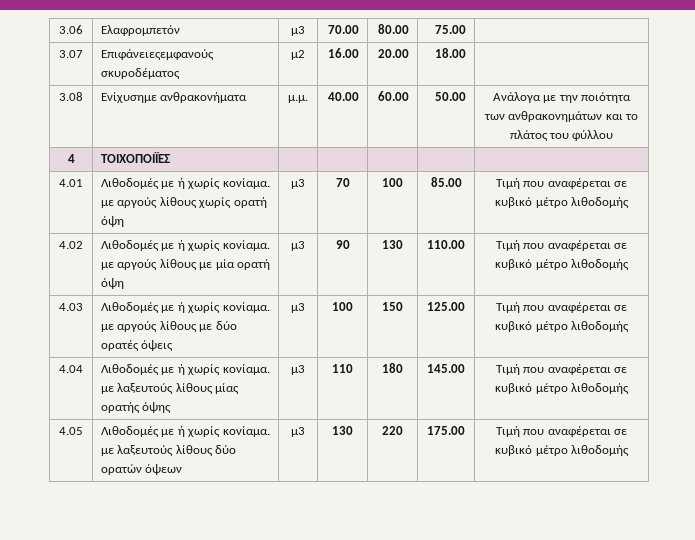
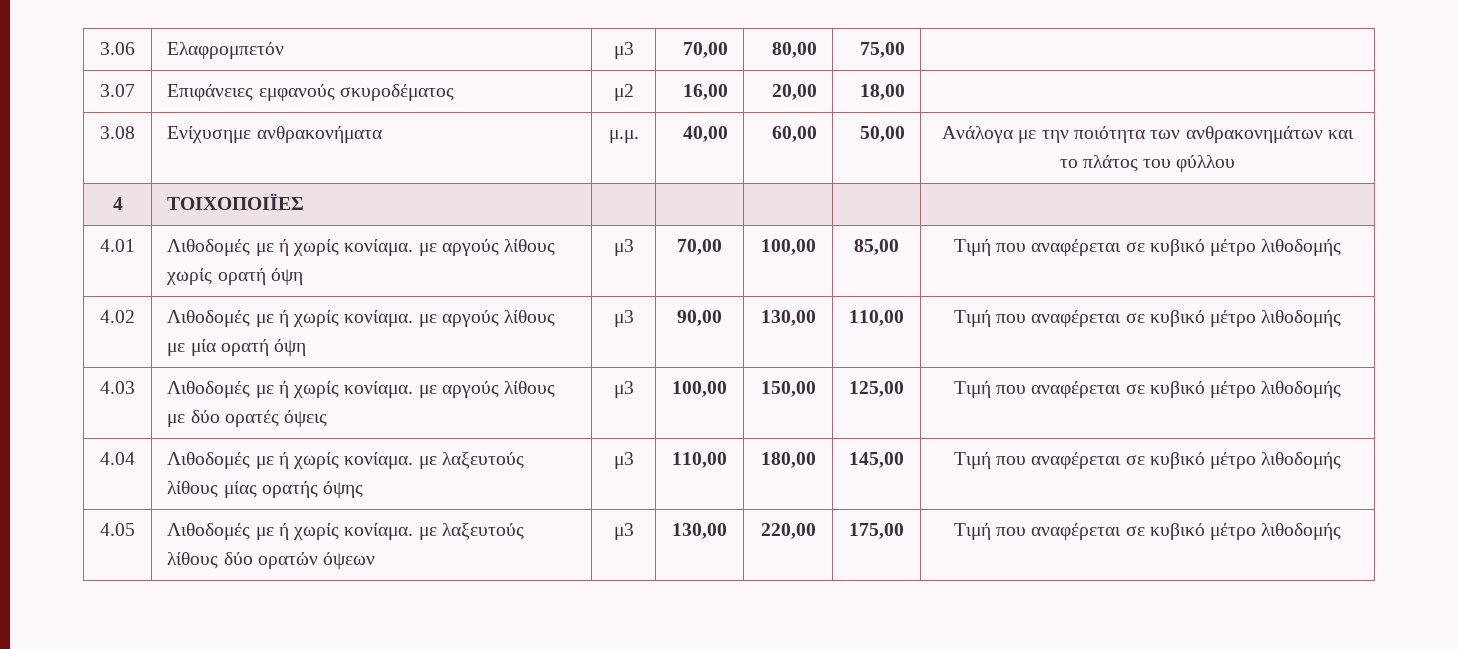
- 3.06 | Ελαφρομπετόν | μ3 | 70.00 | 80.00 | 75.00 |
+ 3.06 | Ελαφρομπετόν | μ3 | 70,00 | 80,00 | 75,00 |
- 3.07 | Επιφάνειεςεμφανούς σκυροδέματος | μ2 | 16.00 | 20.00 | 18.00 |
+ 3.07 | Επιφάνειες εμφανούς σκυροδέματος | μ2 | 16,00 | 20,00 | 18,00 |
- 3.08 | Ενίχυσημε ανθρακονήματα | μ.μ. | 40.00 | 60.00 | 50.00 | Ανάλογα με την ποιότητα των ανθρακονημάτων και το πλάτος του φύλλου
+ 3.08 | Ενίχυσημε ανθρακονήματα | μ.μ. | 40,00 | 60,00 | 50,00 | Ανάλογα με την ποιότητα των ανθρακονημάτων και το πλάτος του φύλλου
- 4.01 | Λιθοδομές με ή χωρίς κονίαμα. με αργούς λίθους χωρίς ορατή όψη | μ3 | 70 | 100 | 85.00 | Τιμή που αναφέρεται σε κυβικό μέτρο λιθοδομής
+ 4.01 | Λιθοδομές με ή χωρίς κονίαμα. με αργούς λίθους χωρίς ορατή όψη | μ3 | 70,00 | 100,00 | 85,00 | Τιμή που αναφέρεται σε κυβικό μέτρο λιθοδομής
- 4.02 | Λιθοδομές με ή χωρίς κονίαμα. με αργούς λίθους με μία ορατή όψη | μ3 | 90 | 130 | 110.00 | Τιμή που αναφέρεται σε κυβικό μέτρο λιθοδομής
+ 4.02 | Λιθοδομές με ή χωρίς κονίαμα. με αργούς λίθους με μία ορατή όψη | μ3 | 90,00 | 130,00 | 110,00 | Τιμή που αναφέρεται σε κυβικό μέτρο λιθοδομής
- 4.03 | Λιθοδομές με ή χωρίς κονίαμα. με αργούς λίθους με δύο ορατές όψεις | μ3 | 100 | 150 | 125.00 | Τιμή που αναφέρεται σε κυβικό μέτρο λιθοδομής
+ 4.03 | Λιθοδομές με ή χωρίς κονίαμα. με αργούς λίθους με δύο ορατές όψεις | μ3 | 100,00 | 150,00 | 125,00 | Τιμή που αναφέρεται σε κυβικό μέτρο λιθοδομής
- 4.04 | Λιθοδομές με ή χωρίς κονίαμα. με λαξευτούς λίθους μίας ορατής όψης | μ3 | 110 | 180 | 145.00 | Τιμή που αναφέρεται σε κυβικό μέτρο λιθοδομής
+ 4.04 | Λιθοδομές με ή χωρίς κονίαμα. με λαξευτούς λίθους μίας ορατής όψης | μ3 | 110,00 | 180,00 | 145,00 | Τιμή που αναφέρεται σε κυβικό μέτρο λιθοδομής
- 4.05 | Λιθοδομές με ή χωρίς κονίαμα. με λαξευτούς λίθους δύο ορατών όψεων | μ3 | 130 | 220 | 175.00 | Τιμή που αναφέρεται σε κυβικό μέτρο λιθοδομής
+ 4.05 | Λιθοδομές με ή χωρίς κονίαμα. με λαξευτούς λίθους δύο ορατών όψεων | μ3 | 130,00 | 220,00 | 175,00 | Τιμή που αναφέρεται σε κυβικό μέτρο λιθοδομής

